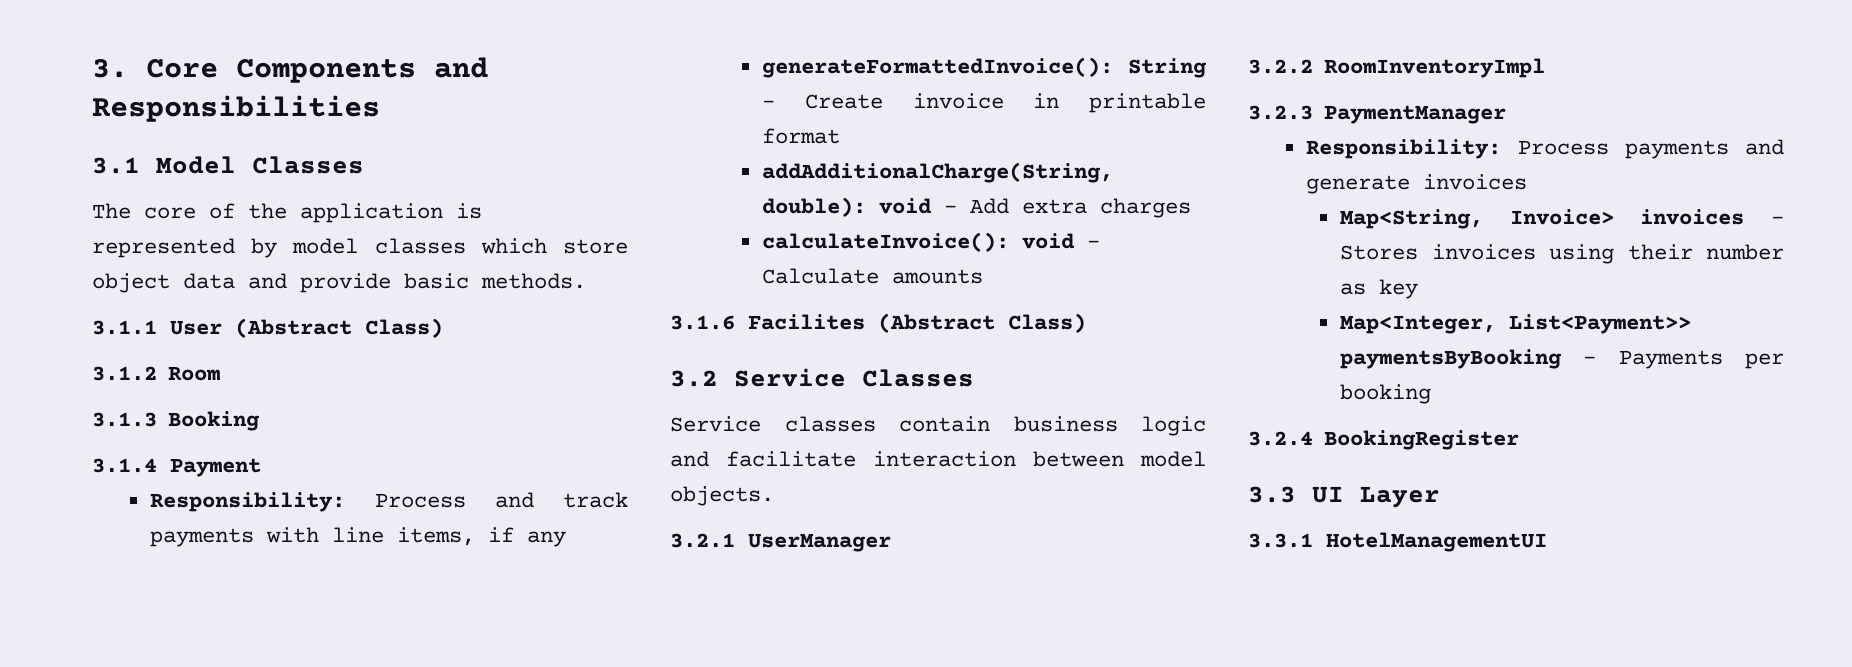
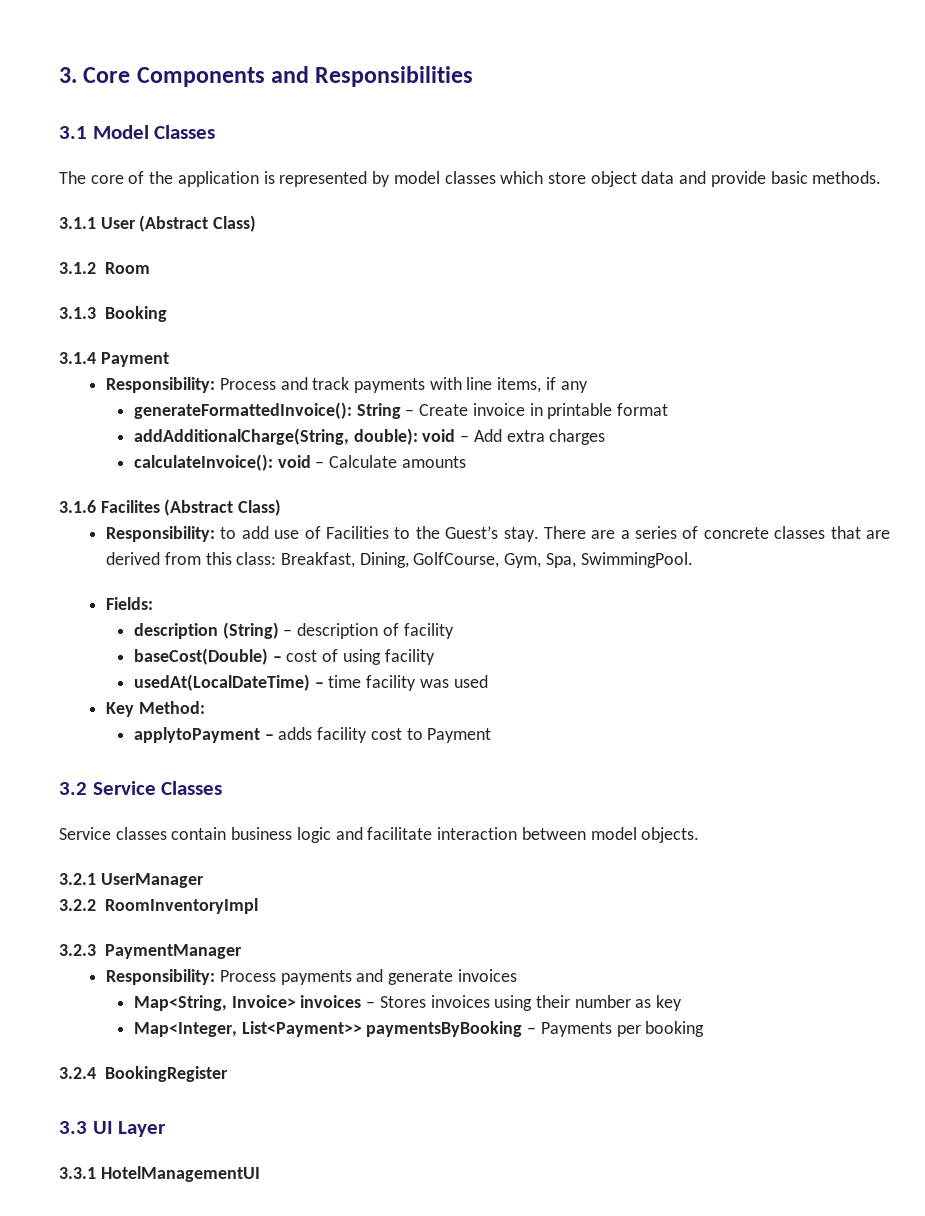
+ Responsibility: to add use of Facilities to the Guest’s stay. There are a series of concrete classes that are derived from this class: Breakfast, Dining, GolfCourse, Gym, Spa, SwimmingPool.
+ Fields:
+ description (String) – description of facility
+ baseCost(Double) – cost of using facility
+ usedAt(LocalDateTime) – time facility was used
+ Key Method:
+ applytoPayment – adds facility cost to Payment

